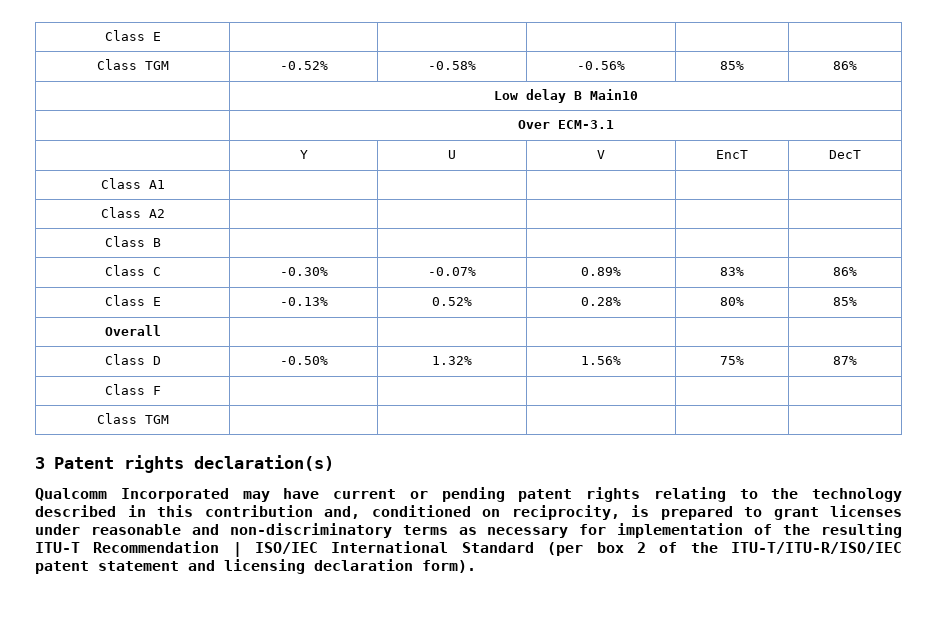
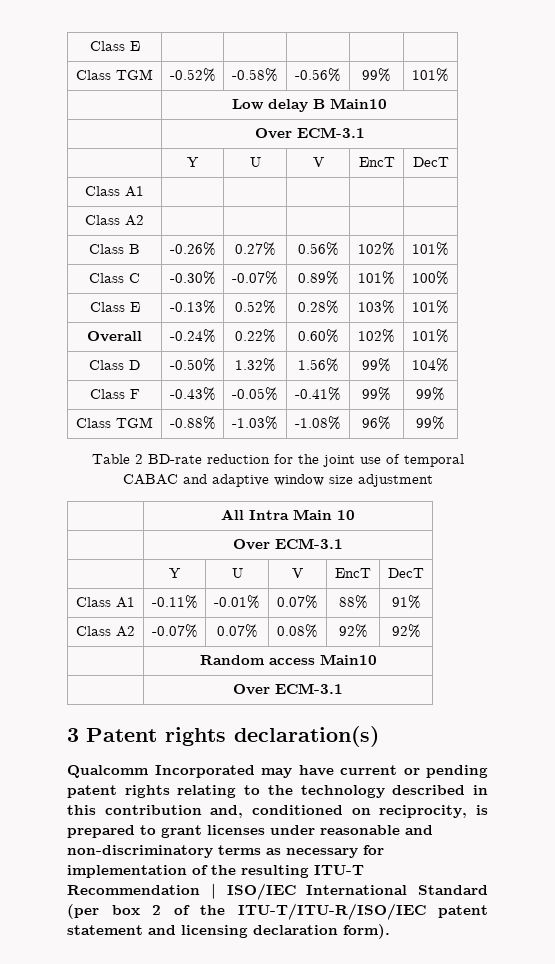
- Class TGM | -0.52% | -0.58% | -0.56% | 85% | 86%
+ Class TGM | -0.52% | -0.58% | -0.56% | 99% | 101%
- Class B | | | | |
+ Class B | -0.26% | 0.27% | 0.56% | 102% | 101%
- Class C | -0.30% | -0.07% | 0.89% | 83% | 86%
+ Class C | -0.30% | -0.07% | 0.89% | 101% | 100%
- Class E | -0.13% | 0.52% | 0.28% | 80% | 85%
+ Class E | -0.13% | 0.52% | 0.28% | 103% | 101%
- Overall | | | | |
+ Overall | -0.24% | 0.22% | 0.60% | 102% | 101%
- Class D | -0.50% | 1.32% | 1.56% | 75% | 87%
+ Class D | -0.50% | 1.32% | 1.56% | 99% | 104%
- Class F | | | | |
- Class TGM | | | | |
+ Class F | -0.43% | -0.05% | -0.41% | 99% | 99%
+ Class TGM | -0.88% | -1.03% | -1.08% | 96% | 99%
+ Table 2 BD-rate reduction for the joint use of temporal CABAC and adaptive window size adjustment
+ | All Intra Main 10
+ | Over ECM-3.1
+ | Y | U | V | EncT | DecT
+ Class A1 | -0.11% | -0.01% | 0.07% | 88% | 91%
+ Class A2 | -0.07% | 0.07% | 0.08% | 92% | 92%
+ | Random access Main10
+ | Over ECM-3.1

